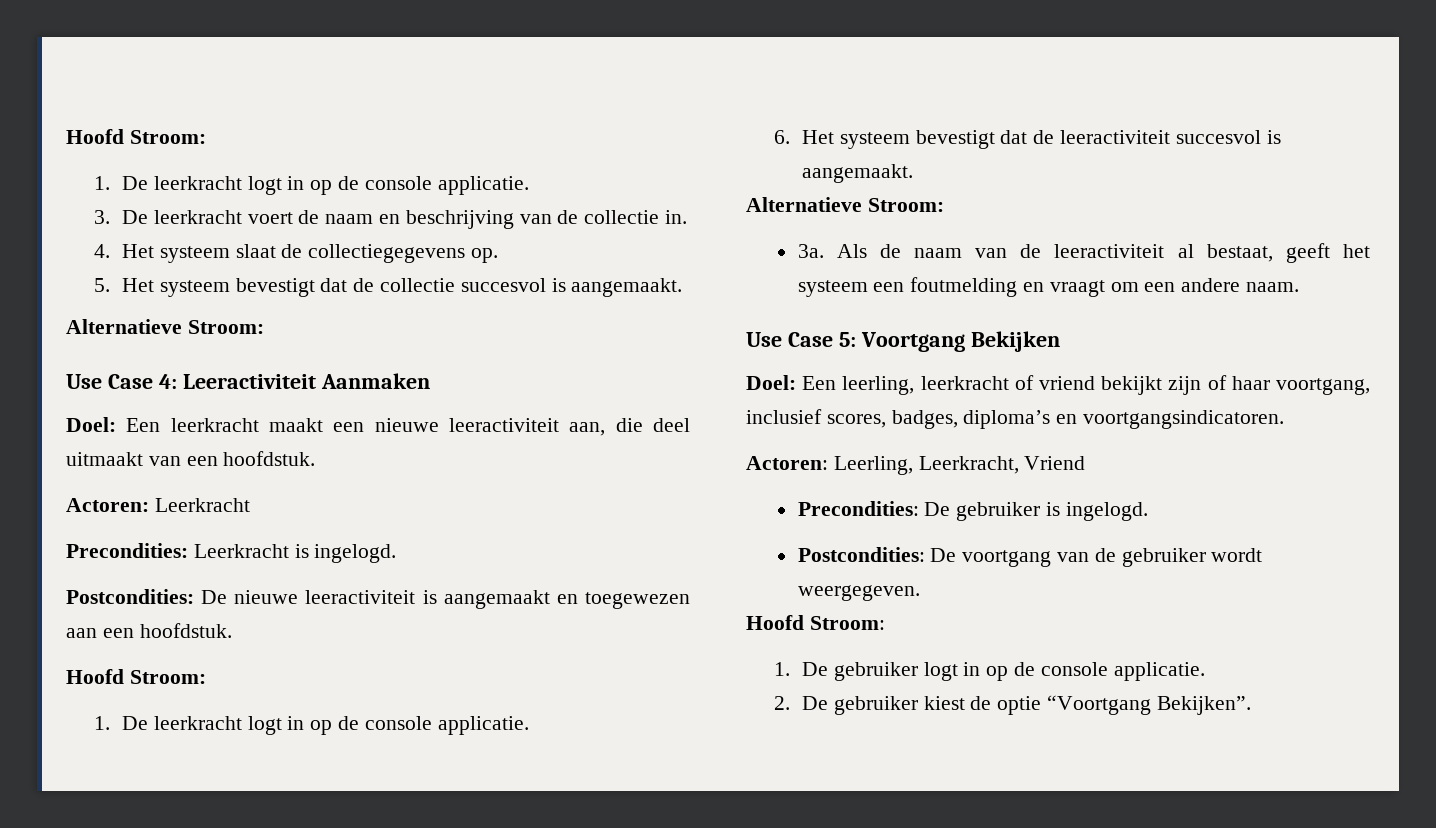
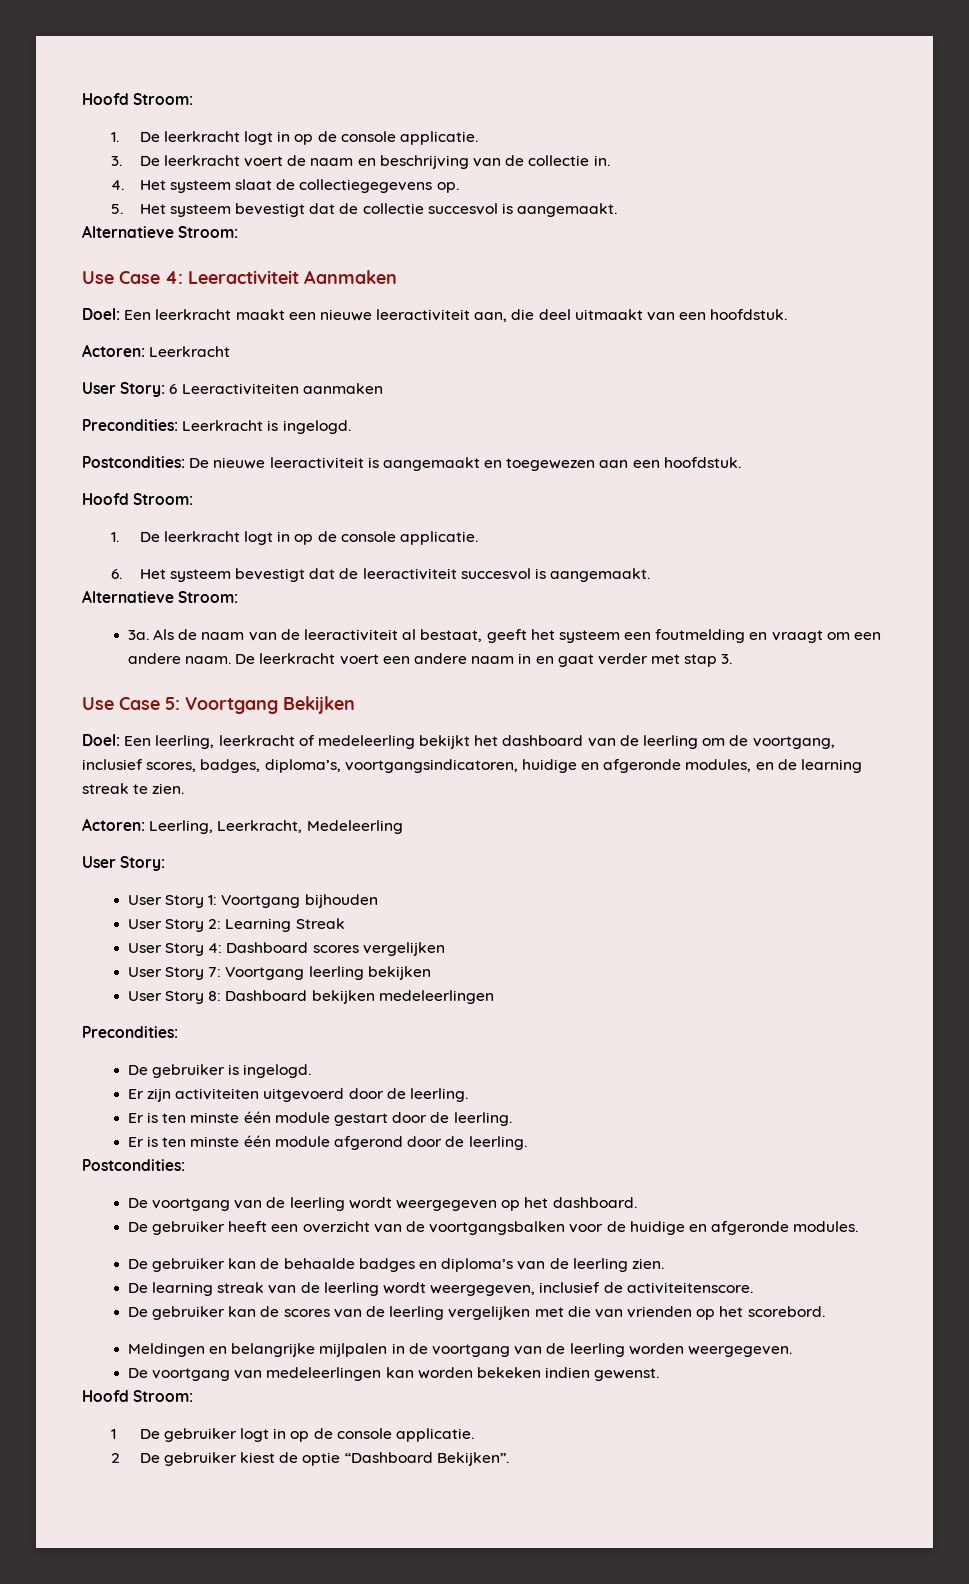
+ User Story: 6 Leeractiviteiten aanmaken
+ De leerkracht voert een andere naam in en gaat verder met stap 3.
- Doel: Een leerling, leerkracht of vriend bekijkt zijn of haar voortgang, inclusief scores, badges, diploma’s en voortgangsindicatoren.
- Actoren: Leerling, Leerkracht, Vriend
- Precondities: De gebruiker is ingelogd.
+ Doel: Een leerling, leerkracht of medeleerling bekijkt het dashboard van de leerling om de voortgang, inclusief scores, badges, diploma’s, voortgangsindicatoren, huidige en afgeronde modules, en de learning streak te zien.
+ Actoren: Leerling, Leerkracht, Medeleerling
+ User Story:
+ User Story 1: Voortgang bijhouden
+ User Story 2: Learning Streak
+ User Story 4: Dashboard scores vergelijken
+ User Story 7: Voortgang leerling bekijken
+ User Story 8: Dashboard bekijken medeleerlingen
+ Precondities:
+ De gebruiker is ingelogd.
- Postcondities: De voortgang van de gebruiker wordt weergegeven.
+ Er zijn activiteiten uitgevoerd door de leerling.
+ Er is ten minste één module gestart door de leerling.
+ Er is ten minste één module afgerond door de leerling.
+ Postcondities:
+ De voortgang van de leerling wordt weergegeven op het dashboard.
+ De gebruiker heeft een overzicht van de voortgangsbalken voor de huidige en afgeronde modules.
+ De gebruiker kan de behaalde badges en diploma’s van de leerling zien.
+ De learning streak van de leerling wordt weergegeven, inclusief de activiteitenscore.
+ De gebruiker kan de scores van de leerling vergelijken met die van vrienden op het scorebord.
+ Meldingen en belangrijke mijlpalen in de voortgang van de leerling worden weergegeven.
+ De voortgang van medeleerlingen kan worden bekeken indien gewenst.
  Hoofd Stroom:
- 1. De gebruiker logt in op de console applicatie.
+ 1 De gebruiker logt in op de console applicatie.
- 2. De gebruiker kiest de optie “Voortgang Bekijken”.
+ 2 De gebruiker kiest de optie “Dashboard Bekijken”.

